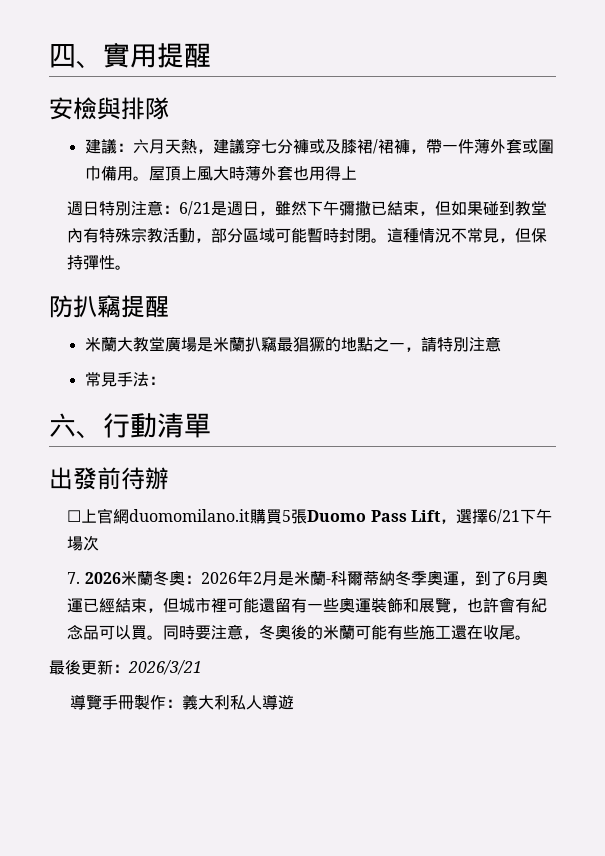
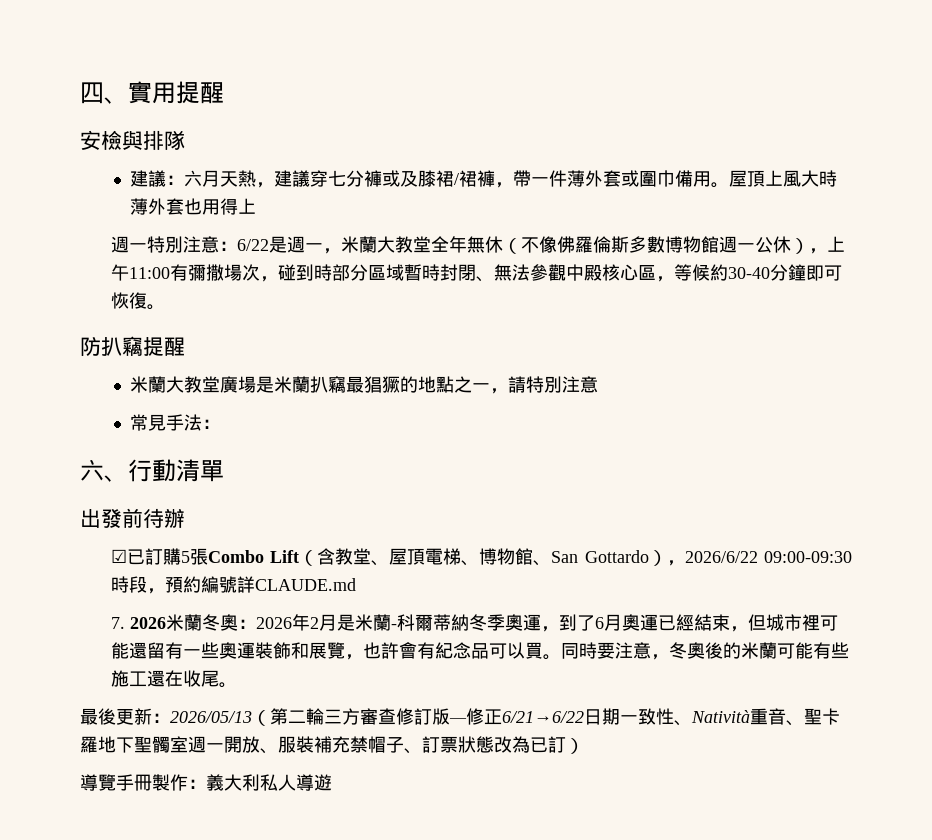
- 週日特別注意：6/21是週日，雖然下午彌撒已結束，但如果碰到教堂內有特殊宗教活動，部分區域可能暫時封閉。這種情況不常見，但保持彈性。
+ 週一特別注意：6/22是週一，米蘭大教堂全年無休（不像佛羅倫斯多數博物館週一公休），上午11:00有彌撒場次，碰到時部分區域暫時封閉、無法參觀中殿核心區，等候約30-40分鐘即可恢復。
- ☐上官網duomomilano.it購買5張Duomo Pass Lift，選擇6/21下午場次
+ ☑已訂購5張Combo Lift（含教堂、屋頂電梯、博物館、San Gottardo），2026/6/22 09:00-09:30時段，預約編號詳CLAUDE.md
- 最後更新：2026/3/21
+ 最後更新：2026/05/13（第二輪三方審查修訂版—修正6/21→6/22日期一致性、Natività重音、聖卡羅地下聖髑室週一開放、服裝補充禁帽子、訂票狀態改為已訂）

